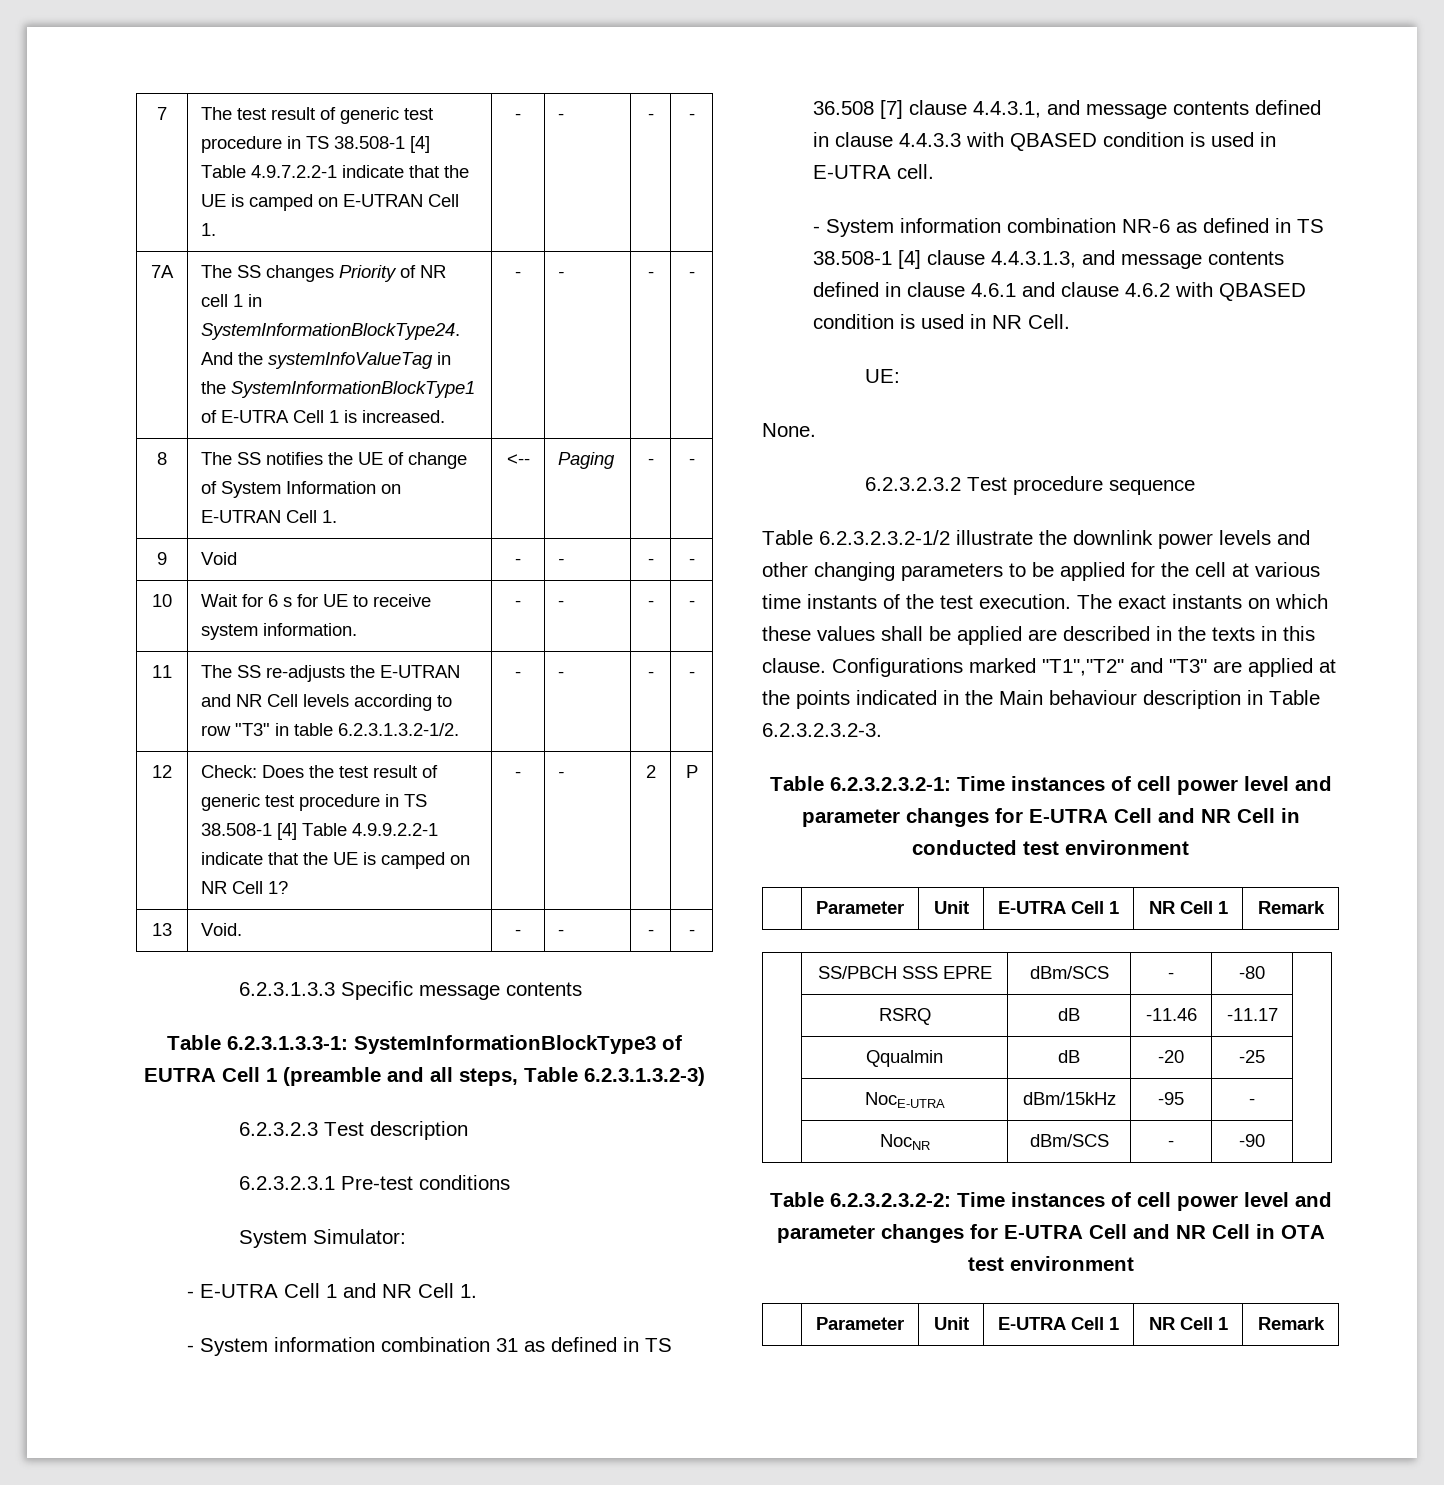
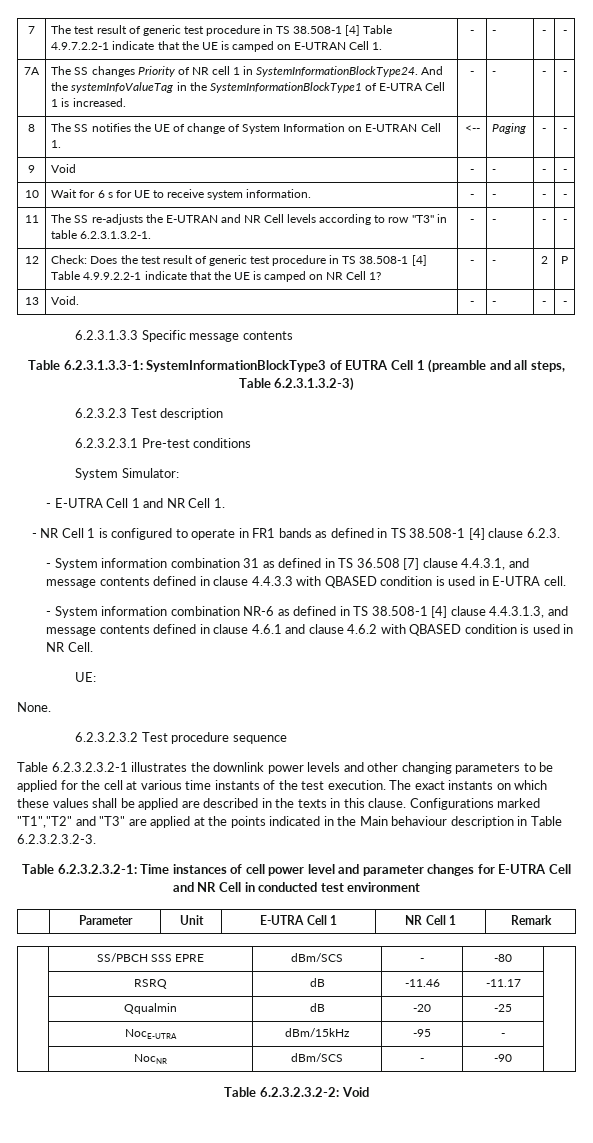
- 11 | The SS re-adjusts the E-UTRAN and NR Cell levels according to row "T3" in table 6.2.3.1.3.2-1/2. | - | - | - | -
+ 11 | The SS re-adjusts the E-UTRAN and NR Cell levels according to row "T3" in table 6.2.3.1.3.2-1. | - | - | - | -
+ - NR Cell 1 is configured to operate in FR1 bands as defined in TS 38.508-1 [4] clause 6.2.3.
- Table 6.2.3.2.3.2-1/2 illustrate the downlink power levels and other changing parameters to be applied for the cell at various time instants of the test execution.
+ Table 6.2.3.2.3.2-1 illustrates the downlink power levels and other changing parameters to be applied for the cell at various time instants of the test execution.
- Table 6.2.3.2.3.2-2: Time instances of cell power level and parameter changes for E-UTRA Cell and NR Cell in OTA test environment
- | Parameter | Unit | E-UTRA Cell 1 | NR Cell 1 | Remark
+ Table 6.2.3.2.3.2-2: Void

